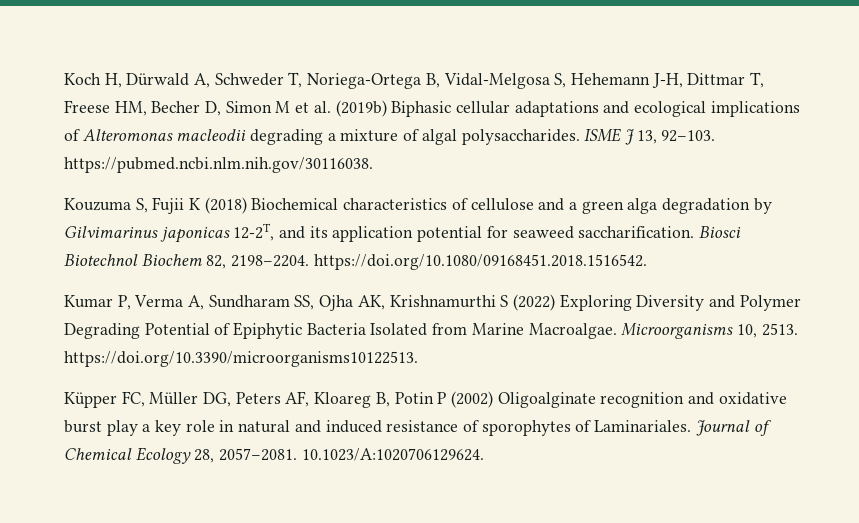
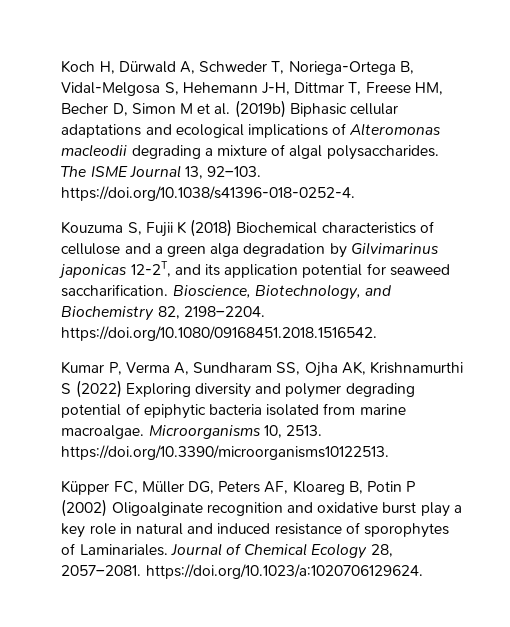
- ISME J 13, 92–103. https://pubmed.ncbi.nlm.nih.gov/30116038.
+ The ISME Journal 13, 92–103. https://doi.org/10.1038/s41396-018-0252-4.
- Biosci Biotechnol Biochem 82, 2198–2204. https://doi.org/10.1080/09168451.2018.1516542.
+ Bioscience, Biotechnology, and Biochemistry 82, 2198–2204. https://doi.org/10.1080/09168451.2018.1516542.
- Kumar P, Verma A, Sundharam SS, Ojha AK, Krishnamurthi S (2022) Exploring Diversity and Polymer Degrading Potential of Epiphytic Bacteria Isolated from Marine Macroalgae.
+ Kumar P, Verma A, Sundharam SS, Ojha AK, Krishnamurthi S (2022) Exploring diversity and polymer degrading potential of epiphytic bacteria isolated from marine macroalgae.
- Journal of Chemical Ecology 28, 2057–2081. 10.1023/A:1020706129624.
+ Journal of Chemical Ecology 28, 2057–2081. https://doi.org/10.1023/a:1020706129624.

